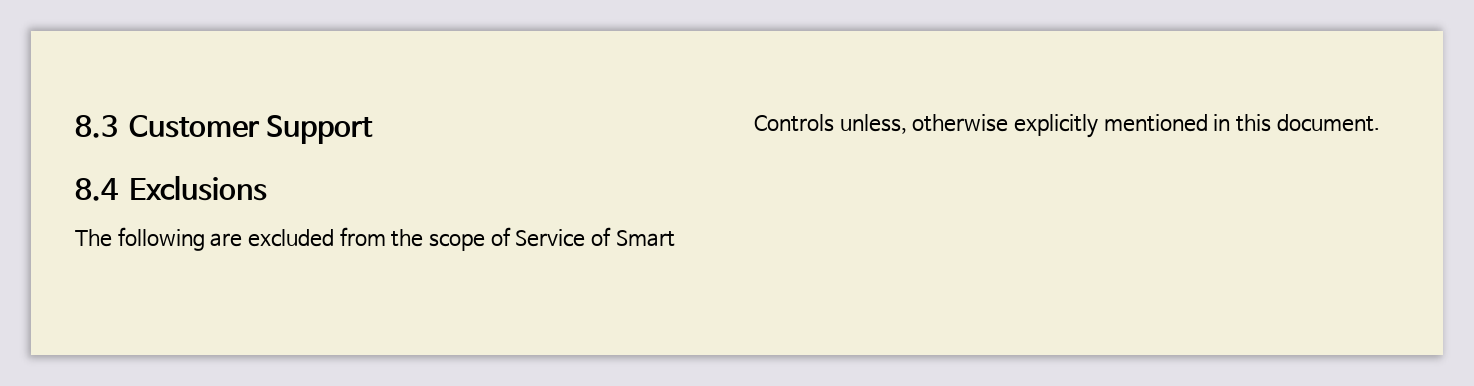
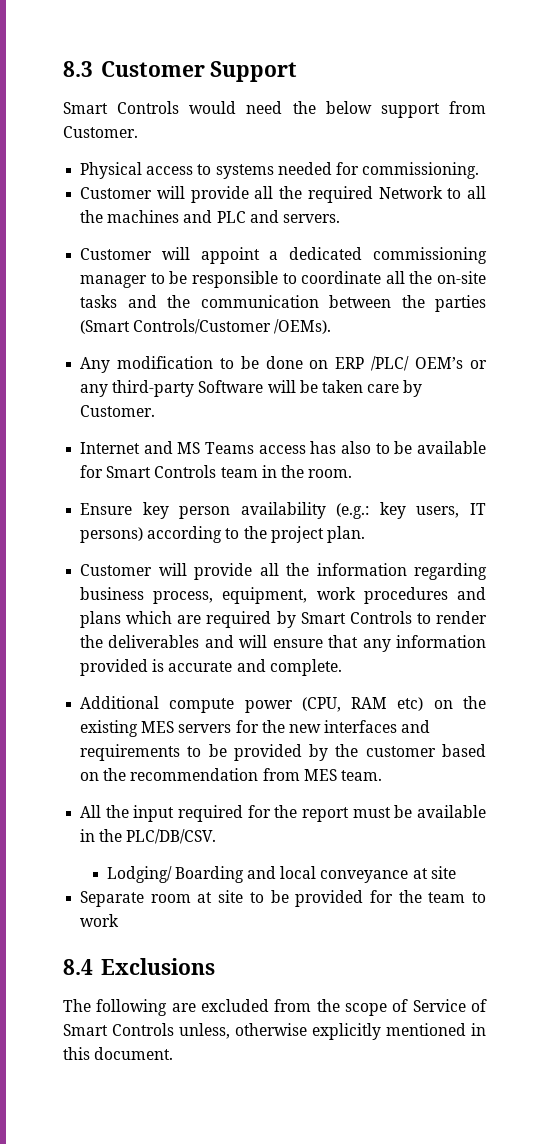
+ Smart Controls would need the below support from Customer.
+ Physical access to systems needed for commissioning.
+ Customer will provide all the required Network to all the machines and PLC and servers.
+ Customer will appoint a dedicated commissioning manager to be responsible to coordinate all the on-site tasks and the communication between the parties (Smart Controls/Customer /OEMs).
+ Any modification to be done on ERP /PLC/ OEM’s or any third-party Software will be taken care by Customer.
+ Internet and MS Teams access has also to be available for Smart Controls team in the room.
+ Ensure key person availability (e.g.: key users, IT persons) according to the project plan.
+ Customer will provide all the information regarding business process, equipment, work procedures and plans which are required by Smart Controls to render the deliverables and will ensure that any information provided is accurate and complete.
+ Additional compute power (CPU, RAM etc) on the existing MES servers for the new interfaces and requirements to be provided by the customer based on the recommendation from MES team.
+ All the input required for the report must be available in the PLC/DB/CSV.
+ Lodging/ Boarding and local conveyance at site
+ Separate room at site to be provided for the team to work

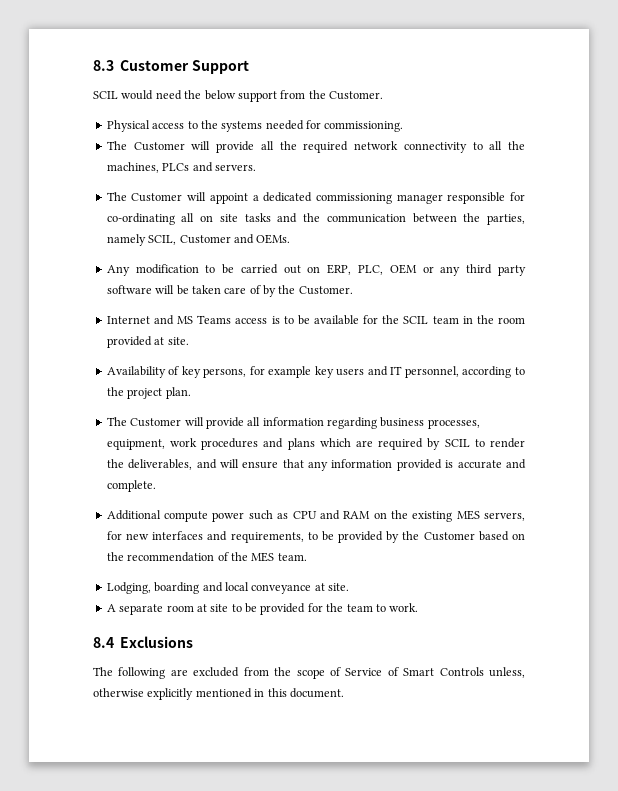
- Smart Controls would need the below support from Customer.
+ SCIL would need the below support from the Customer.
- Physical access to systems needed for commissioning.
+ Physical access to the systems needed for commissioning.
- Customer will provide all the required Network to all the machines and PLC and servers.
+ The Customer will provide all the required network connectivity to all the machines, PLCs and servers.
- Customer will appoint a dedicated commissioning manager to be responsible to coordinate all the on-site tasks and the communication between the parties (Smart Controls/Customer /OEMs).
- Any modification to be done on ERP /PLC/ OEM’s or any third-party Software will be taken care by Customer.
+ The Customer will appoint a dedicated commissioning manager responsible for co-ordinating all on site tasks and the communication between the parties, namely SCIL, Customer and OEMs.
+ Any modification to be carried out on ERP, PLC, OEM or any third party software will be taken care of by the Customer.
- Internet and MS Teams access has also to be available for Smart Controls team in the room.
- Ensure key person availability (e.g.: key users, IT persons) according to the project plan.
+ Internet and MS Teams access is to be available for the SCIL team in the room provided at site.
+ Availability of key persons, for example key users and IT personnel, according to the project plan.
- Customer will provide all the information regarding business process, equipment, work procedures and plans which are required by Smart Controls to render the deliverables and will ensure that any information provided is accurate and complete.
+ The Customer will provide all information regarding business processes, equipment, work procedures and plans which are required by SCIL to render the deliverables, and will ensure that any information provided is accurate and complete.
- Additional compute power (CPU, RAM etc) on the existing MES servers for the new interfaces and requirements to be provided by the customer based on the recommendation from MES team.
+ Additional compute power such as CPU and RAM on the existing MES servers, for new interfaces and requirements, to be provided by the Customer based on the recommendation of the MES team.
- All the input required for the report must be available in the PLC/DB/CSV.
- Lodging/ Boarding and local conveyance at site
- Separate room at site to be provided for the team to work
+ Lodging, boarding and local conveyance at site.
+ A separate room at site to be provided for the team to work.

